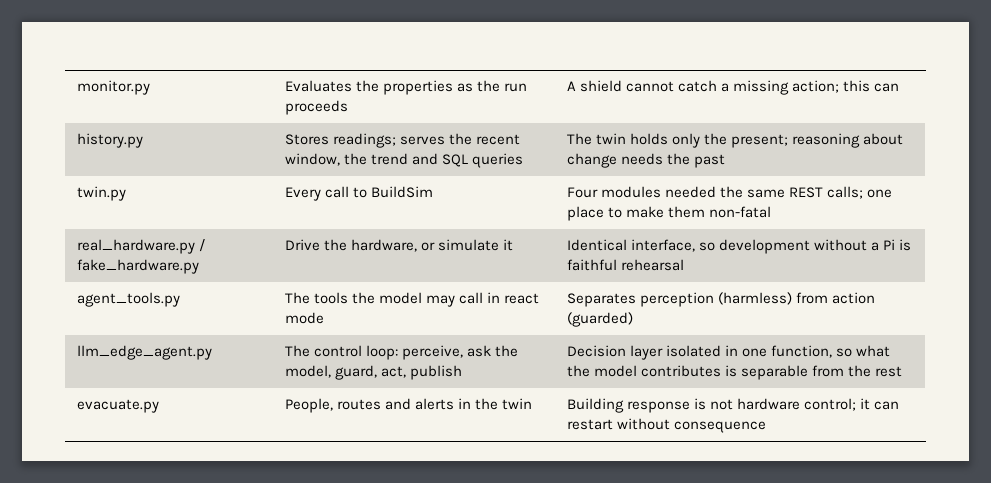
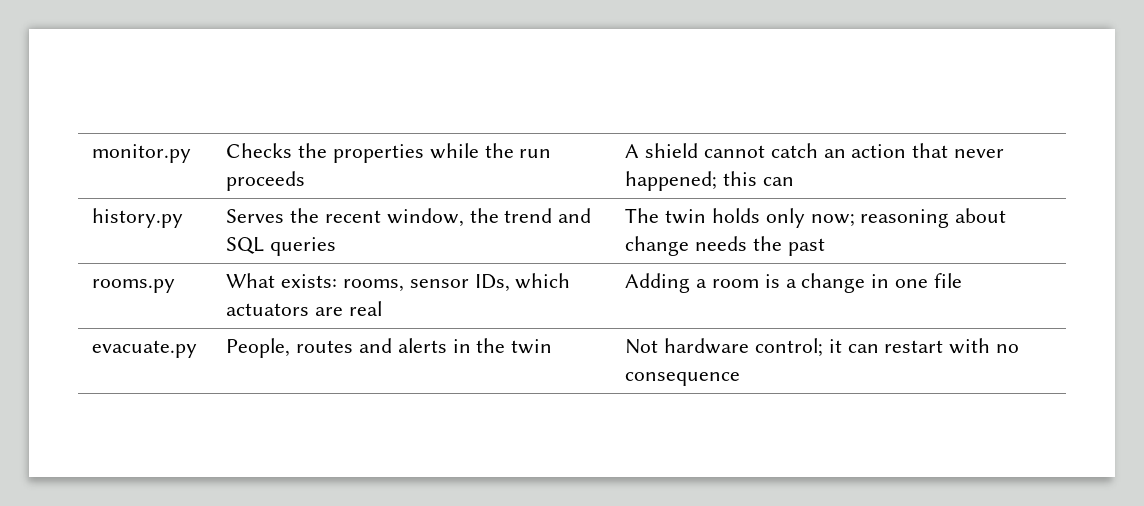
- monitor.py | Evaluates the properties as the run proceeds | A shield cannot catch a missing action; this can
+ monitor.py | Checks the properties while the run proceeds | A shield cannot catch an action that never happened; this can
- history.py | Stores readings; serves the recent window, the trend and SQL queries | The twin holds only the present; reasoning about change needs the past
+ history.py | Serves the recent window, the trend and SQL queries | The twin holds only now; reasoning about change needs the past
- twin.py | Every call to BuildSim | Four modules needed the same REST calls; one place to make them non-fatal
- real_hardware.py / fake_hardware.py | Drive the hardware, or simulate it | Identical interface, so development without a Pi is faithful rehearsal
- agent_tools.py | The tools the model may call in react mode | Separates perception (harmless) from action (guarded)
- llm_edge_agent.py | The control loop: perceive, ask the model, guard, act, publish | Decision layer isolated in one function, so what the model contributes is separable from the rest
+ rooms.py | What exists: rooms, sensor IDs, which actuators are real | Adding a room is a change in one file
- evacuate.py | People, routes and alerts in the twin | Building response is not hardware control; it can restart without consequence
+ evacuate.py | People, routes and alerts in the twin | Not hardware control; it can restart with no consequence

